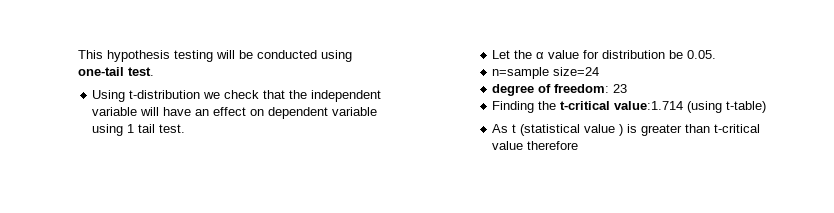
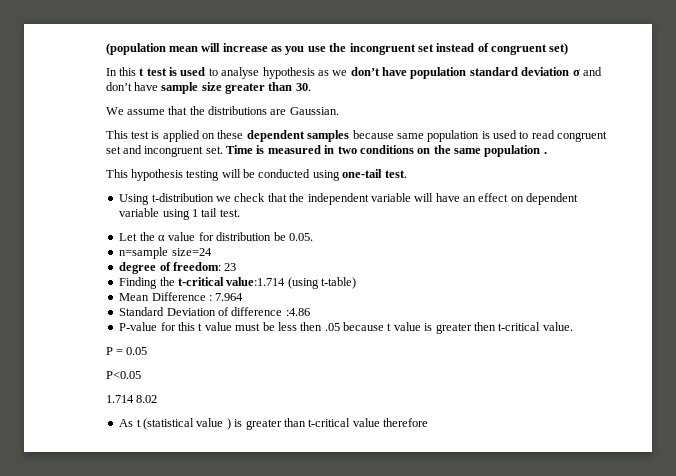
+ (population mean will increase as you use the incongruent set instead of congruent set)
+ In this t test is used to analyse hypothesis as we don’t have population standard deviation σ and don’t have sample size greater than 30.
+ We assume that the distributions are Gaussian.
+ This test is applied on these dependent samples because same population is used to read congruent set and incongruent set. Time is measured in two conditions on the same population .
+ Mean Difference : 7.964
+ Standard Deviation of difference :4.86
+ P-value for this t value must be less then .05 because t value is greater then t-critical value.
+ P = 0.05
+ P<0.05
+ 1.714 8.02

